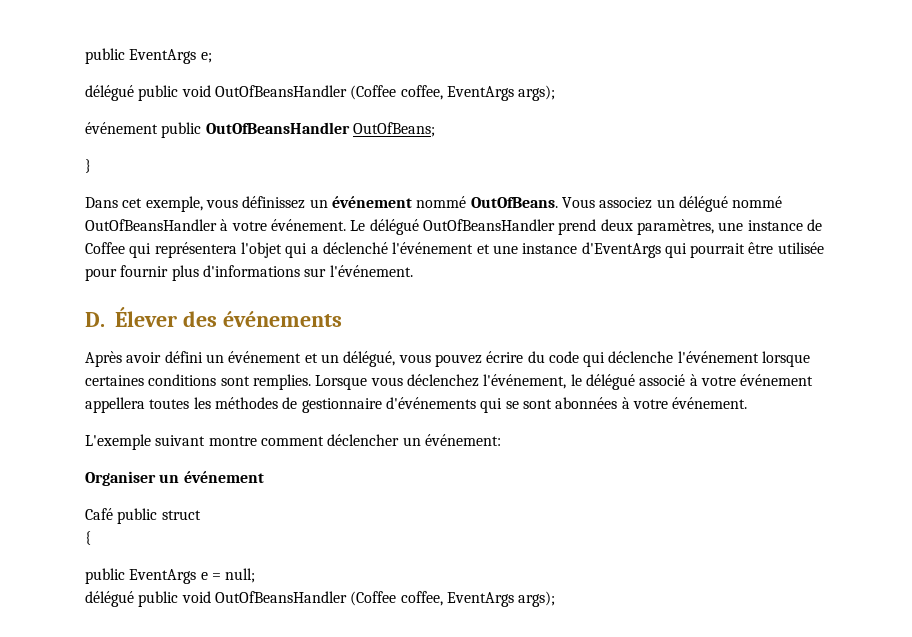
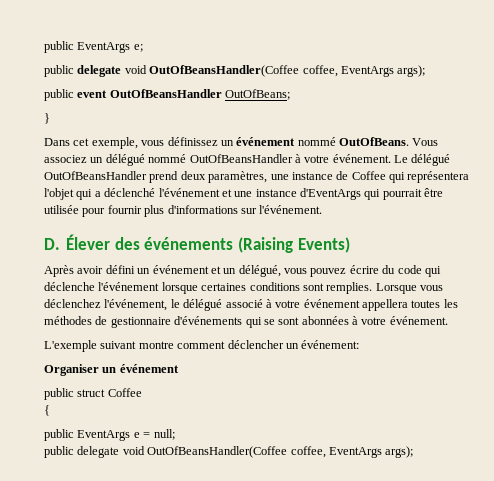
  public EventArgs e;
- délégué public void OutOfBeansHandler (Coffee coffee, EventArgs args);
+ public delegate void OutOfBeansHandler(Coffee coffee, EventArgs args);
- événement public OutOfBeansHandler OutOfBeans;
+ public event OutOfBeansHandler OutOfBeans;
- D. Élever des événements
+ D. Élever des événements (Raising Events)
- Café public struct
+ public struct Coffee
  public EventArgs e = null;
- délégué public void OutOfBeansHandler (Coffee coffee, EventArgs args);
+ public delegate void OutOfBeansHandler(Coffee coffee, EventArgs args);

